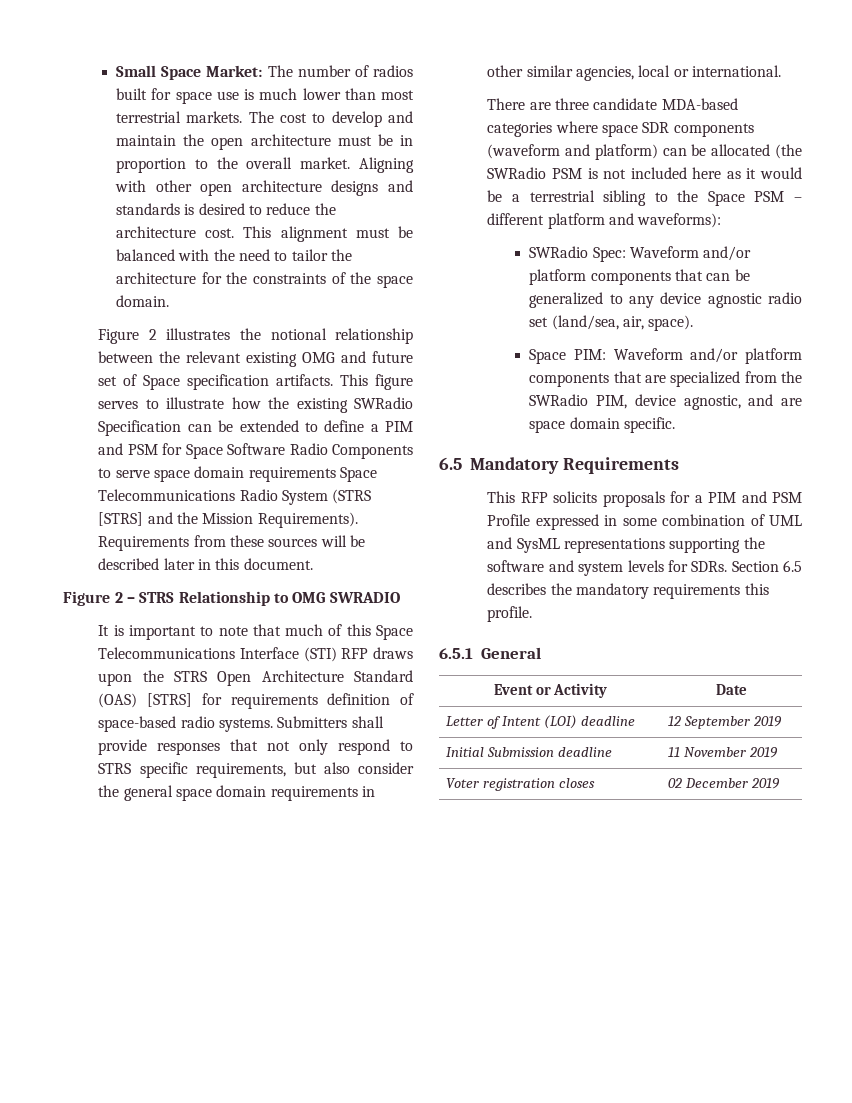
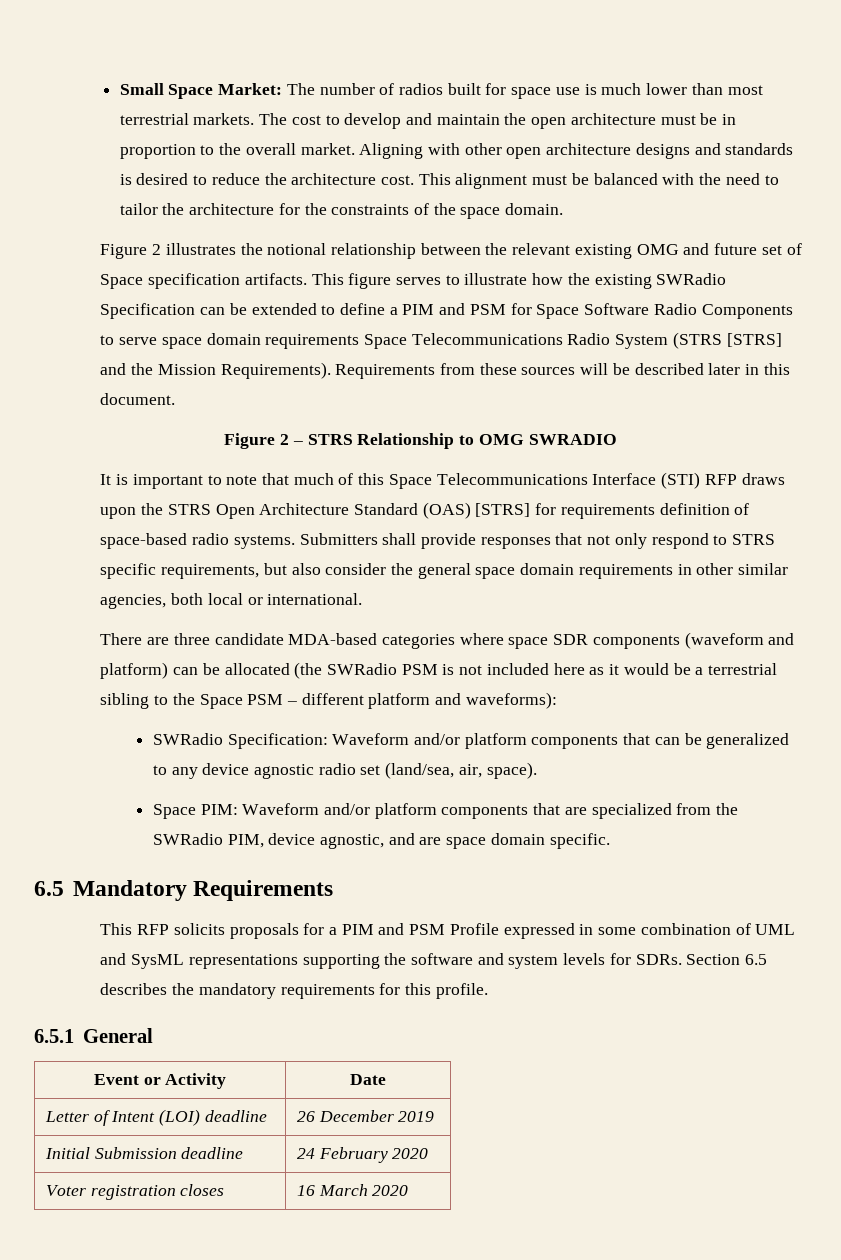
- Submitters shall provide responses that not only respond to STRS specific requirements, but also consider the general space domain requirements in other similar agencies, local or international.
+ Submitters shall provide responses that not only respond to STRS specific requirements, but also consider the general space domain requirements in other similar agencies, both local or international.
- SWRadio Spec: Waveform and/or platform components that can be generalized to any device agnostic radio set (land/sea, air, space).
+ SWRadio Specification: Waveform and/or platform components that can be generalized to any device agnostic radio set (land/sea, air, space).
- Section 6.5 describes the mandatory requirements this profile.
+ Section 6.5 describes the mandatory requirements for this profile.
- Letter of Intent (LOI) deadline | 12 September 2019
+ Letter of Intent (LOI) deadline | 26 December 2019
- Initial Submission deadline | 11 November 2019
+ Initial Submission deadline | 24 February 2020
- Voter registration closes | 02 December 2019
+ Voter registration closes | 16 March 2020

